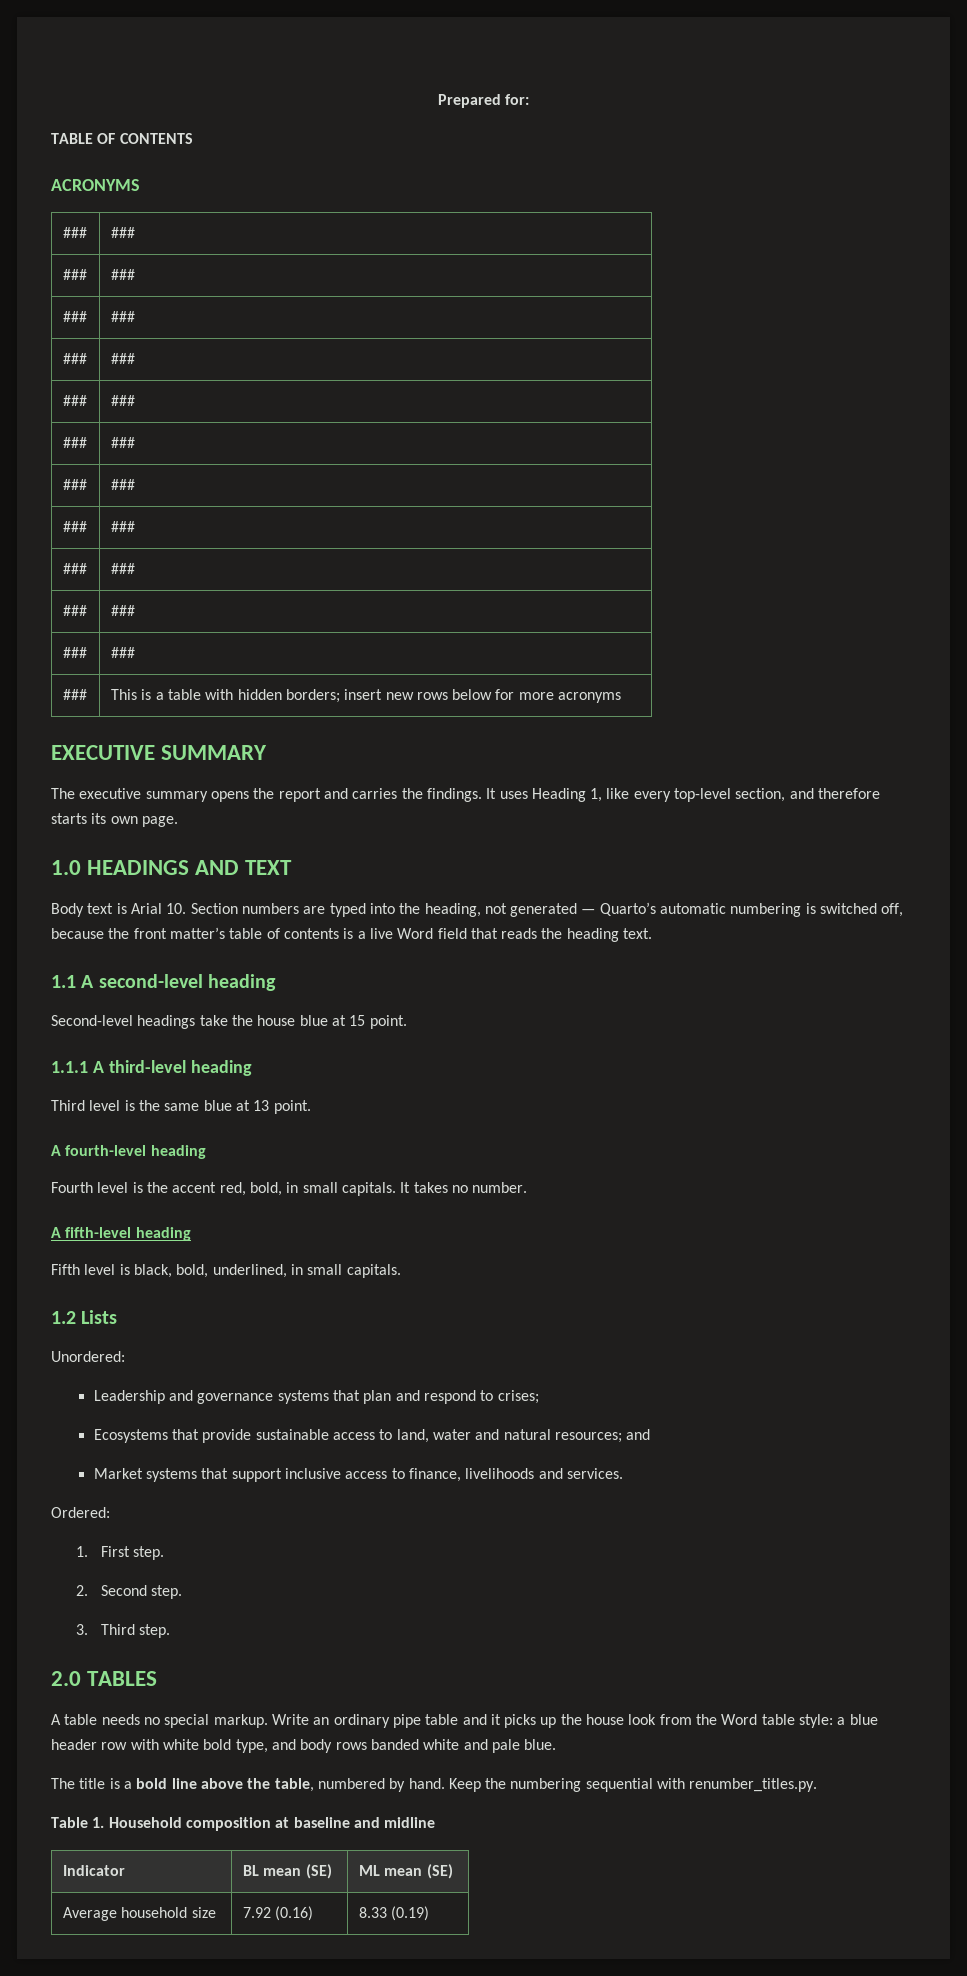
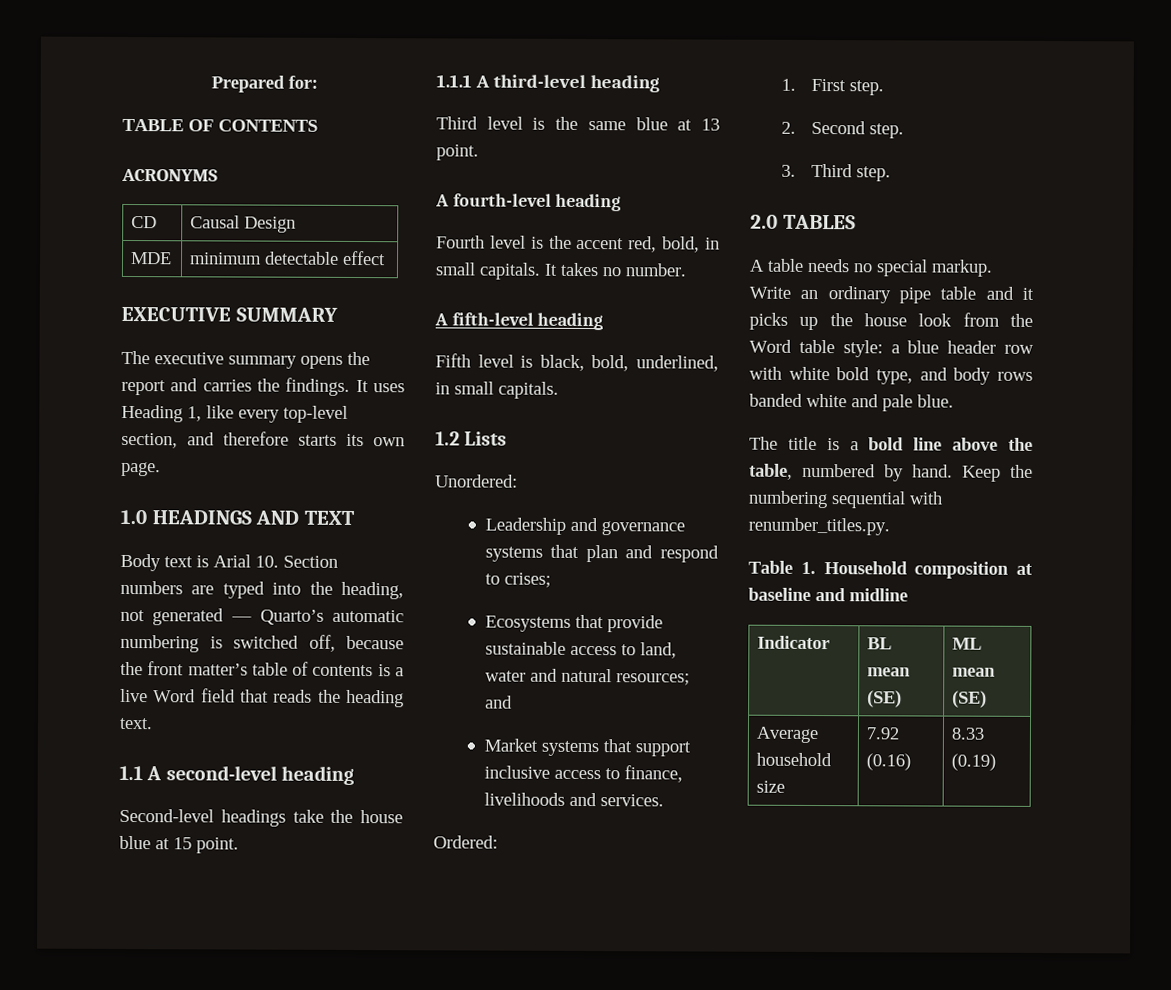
  ACRONYMS
- ### | ###
- ### | ###
- ### | ###
- ### | ###
- ### | ###
- ### | ###
- ### | ###
- ### | ###
- ### | ###
- ### | ###
- ### | ###
- ### | This is a table with hidden borders; insert new rows below for more acronyms
+ CD | Causal Design
+ MDE | minimum detectable effect

